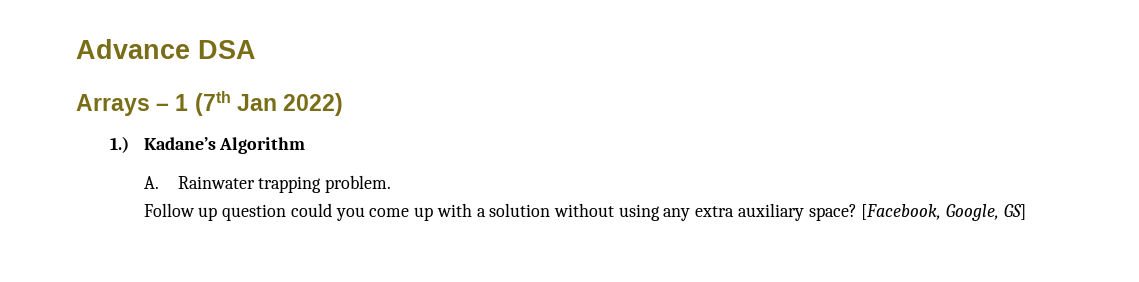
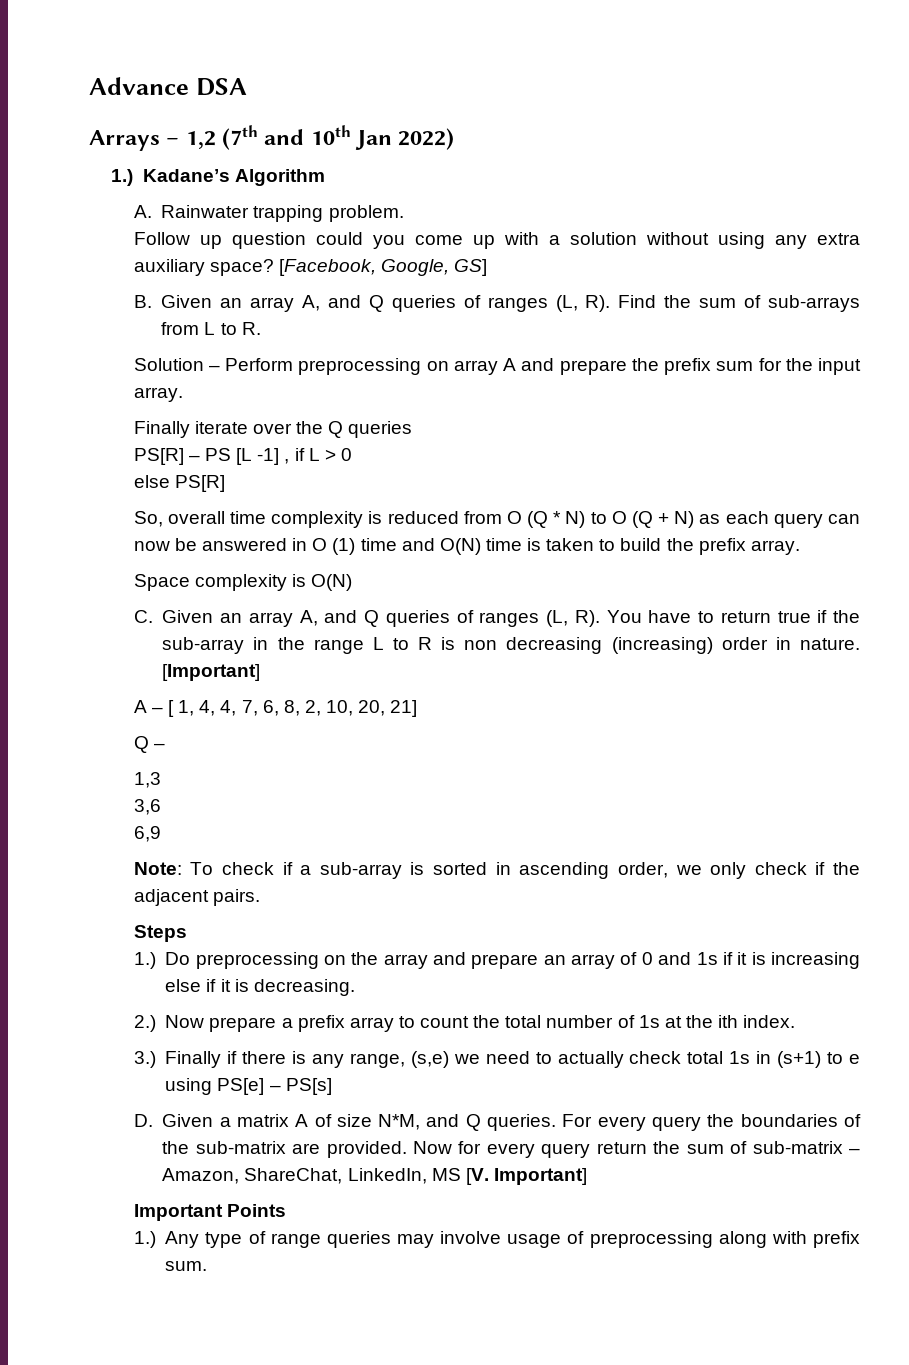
- Arrays – 1 (7th Jan 2022)
+ Arrays – 1,2 (7th and 10th Jan 2022)
+ B. Given an array A, and Q queries of ranges (L, R). Find the sum of sub-arrays from L to R.
+ Solution – Perform preprocessing on array A and prepare the prefix sum for the input array.
+ Finally iterate over the Q queries
+ PS[R] – PS [L -1] , if L > 0
+ else PS[R]
+ So, overall time complexity is reduced from O (Q * N) to O (Q + N) as each query can now be answered in O (1) time and O(N) time is taken to build the prefix array.
+ Space complexity is O(N)
+ C. Given an array A, and Q queries of ranges (L, R). You have to return true if the sub-array in the range L to R is non decreasing (increasing) order in nature. [Important]
+ A – [ 1, 4, 4, 7, 6, 8, 2, 10, 20, 21]
+ Q –
+ 1,3
+ 3,6
+ 6,9
+ Note: To check if a sub-array is sorted in ascending order, we only check if the adjacent pairs.
+ Steps
+ 1.) Do preprocessing on the array and prepare an array of 0 and 1s if it is increasing else if it is decreasing.
+ 2.) Now prepare a prefix array to count the total number of 1s at the ith index.
+ 3.) Finally if there is any range, (s,e) we need to actually check total 1s in (s+1) to e using PS[e] – PS[s]
+ D. Given a matrix A of size N*M, and Q queries. For every query the boundaries of the sub-matrix are provided. Now for every query return the sum of sub-matrix – Amazon, ShareChat, LinkedIn, MS [V. Important]
+ Important Points
+ 1.) Any type of range queries may involve usage of preprocessing along with prefix sum.

